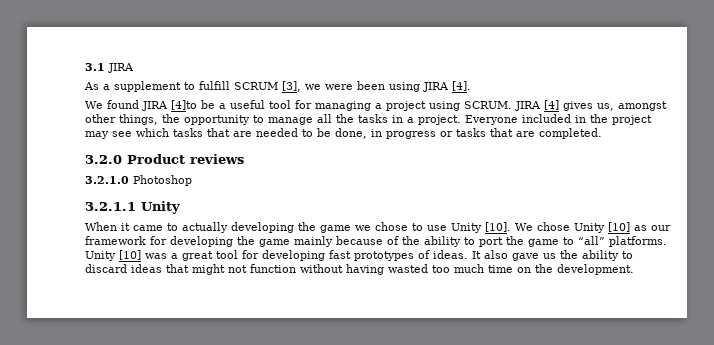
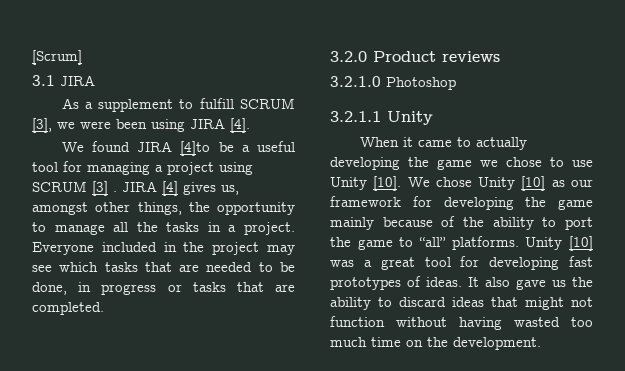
+ [Scrum]
- We found JIRA [4]to be a useful tool for managing a project using SCRUM.
+ We found JIRA [4]to be a useful tool for managing a project using SCRUM [3] .

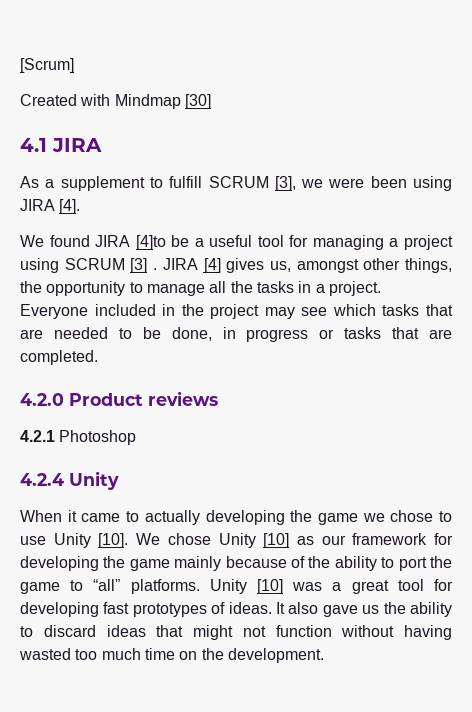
- 3.1 JIRA
+ Created with Mindmap [30]
+ 4.1 JIRA
- 3.2.0 Product reviews
+ 4.2.0 Product reviews
- 3.2.1.0 Photoshop
+ 4.2.1 Photoshop
- 3.2.1.1 Unity
+ 4.2.4 Unity

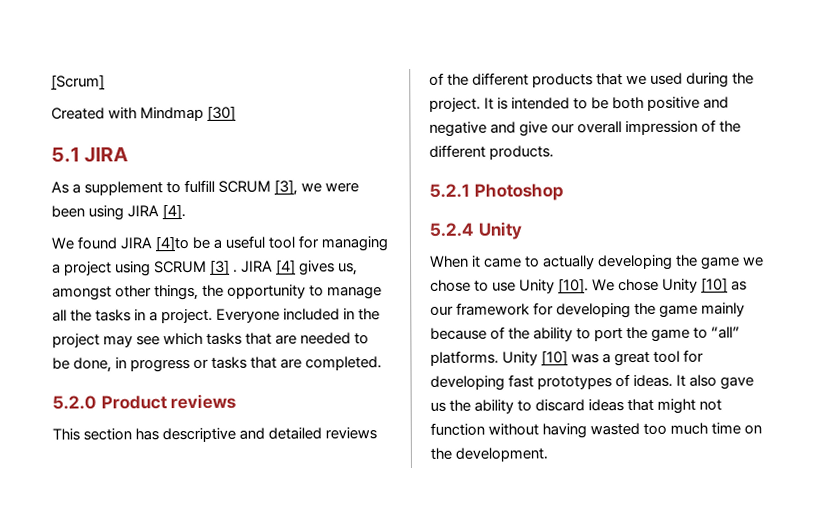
- 4.1 JIRA
+ 5.1 JIRA
- 4.2.0 Product reviews
+ 5.2.0 Product reviews
- 4.2.1 Photoshop
+ This section has descriptive and detailed reviews of the different products that we used during the project. It is intended to be both positive and negative and give our overall impression of the different products.
+ 5.2.1 Photoshop
- 4.2.4 Unity
+ 5.2.4 Unity

